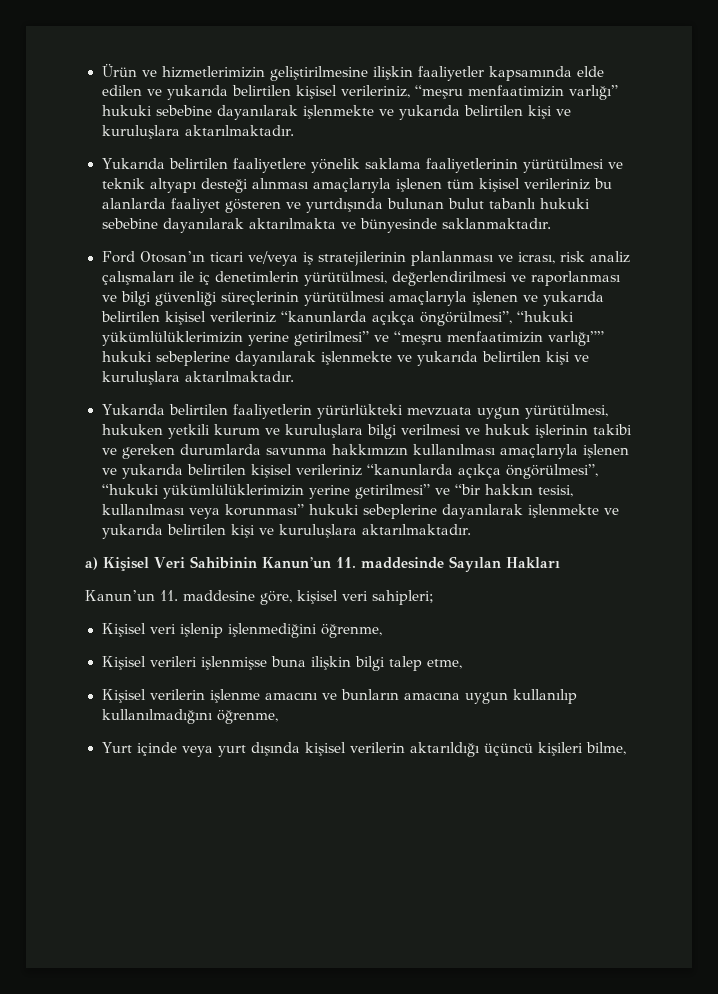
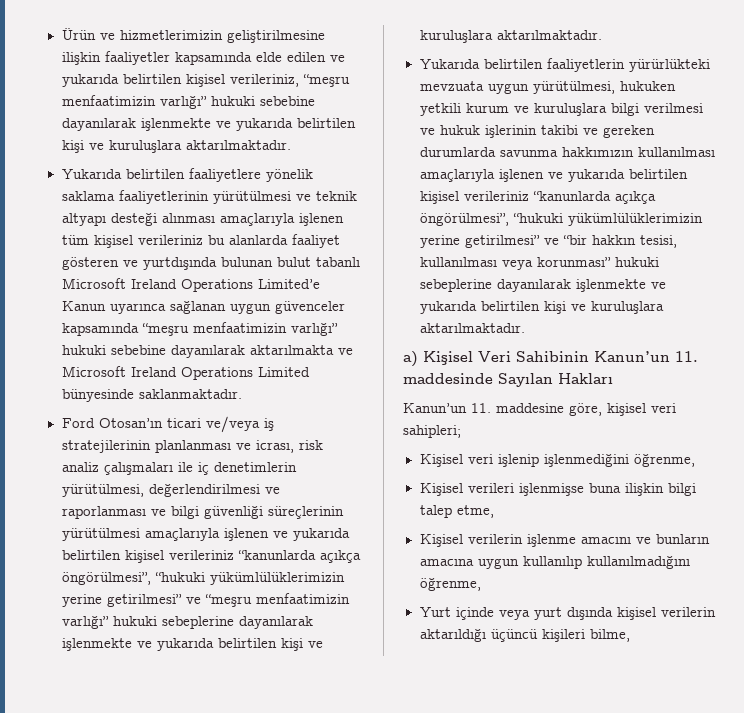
- Yukarıda belirtilen faaliyetlere yönelik saklama faaliyetlerinin yürütülmesi ve teknik altyapı desteği alınması amaçlarıyla işlenen tüm kişisel verileriniz bu alanlarda faaliyet gösteren ve yurtdışında bulunan bulut tabanlı hukuki sebebine dayanılarak aktarılmakta ve bünyesinde saklanmaktadır.
+ Yukarıda belirtilen faaliyetlere yönelik saklama faaliyetlerinin yürütülmesi ve teknik altyapı desteği alınması amaçlarıyla işlenen tüm kişisel verileriniz bu alanlarda faaliyet gösteren ve yurtdışında bulunan bulut tabanlı Microsoft Ireland Operations Limited’e Kanun uyarınca sağlanan uygun güvenceler kapsamında “meşru menfaatimizin varlığı” hukuki sebebine dayanılarak aktarılmakta ve Microsoft Ireland Operations Limited bünyesinde saklanmaktadır.
- Ford Otosan’ın ticari ve/veya iş stratejilerinin planlanması ve icrası, risk analiz çalışmaları ile iç denetimlerin yürütülmesi, değerlendirilmesi ve raporlanması ve bilgi güvenliği süreçlerinin yürütülmesi amaçlarıyla işlenen ve yukarıda belirtilen kişisel verileriniz “kanunlarda açıkça öngörülmesi”, “hukuki yükümlülüklerimizin yerine getirilmesi” ve “meşru menfaatimizin varlığı”” hukuki sebeplerine dayanılarak işlenmekte ve yukarıda belirtilen kişi ve kuruluşlara aktarılmaktadır.
+ Ford Otosan’ın ticari ve/veya iş stratejilerinin planlanması ve icrası, risk analiz çalışmaları ile iç denetimlerin yürütülmesi, değerlendirilmesi ve raporlanması ve bilgi güvenliği süreçlerinin yürütülmesi amaçlarıyla işlenen ve yukarıda belirtilen kişisel verileriniz “kanunlarda açıkça öngörülmesi”, “hukuki yükümlülüklerimizin yerine getirilmesi” ve “meşru menfaatimizin varlığı” hukuki sebeplerine dayanılarak işlenmekte ve yukarıda belirtilen kişi ve kuruluşlara aktarılmaktadır.

